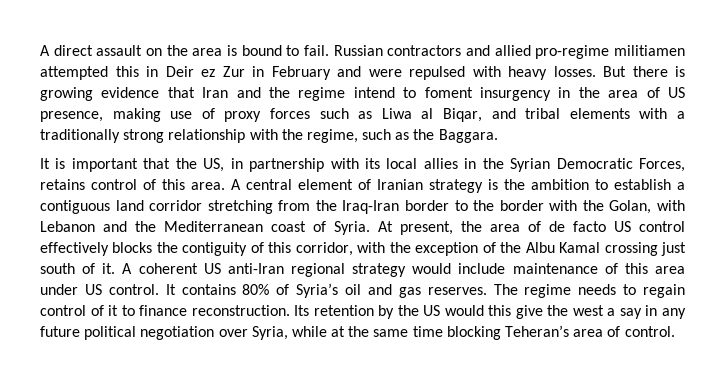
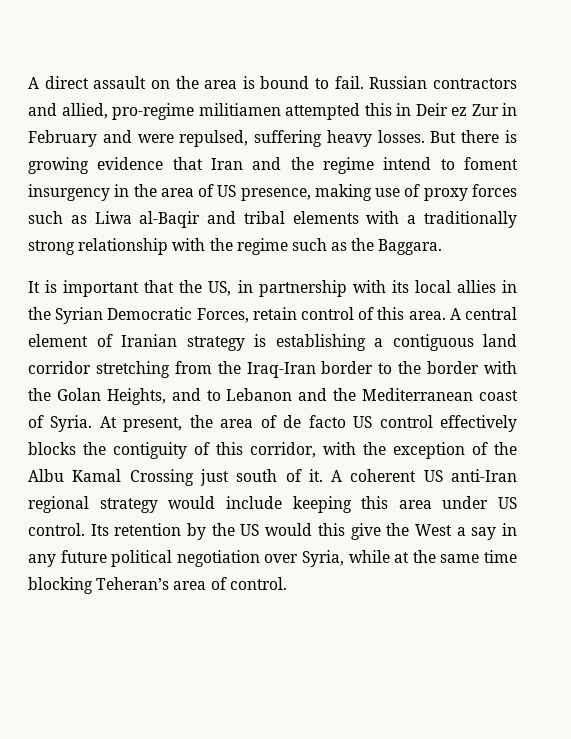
- Russian contractors and allied pro-regime militiamen attempted this in Deir ez Zur in February and were repulsed with heavy losses.
+ Russian contractors and allied, pro-regime militiamen attempted this in Deir ez Zur in February and were repulsed, suffering heavy losses.
- But there is growing evidence that Iran and the regime intend to foment insurgency in the area of US presence, making use of proxy forces such as Liwa al Biqar, and tribal elements with a traditionally strong relationship with the regime, such as the Baggara.
+ But there is growing evidence that Iran and the regime intend to foment insurgency in the area of US presence, making use of proxy forces such as Liwa al-Baqir and tribal elements with a traditionally strong relationship with the regime such as the Baggara.
- It is important that the US, in partnership with its local allies in the Syrian Democratic Forces, retains control of this area.
+ It is important that the US, in partnership with its local allies in the Syrian Democratic Forces, retain control of this area.
- A central element of Iranian strategy is the ambition to establish a contiguous land corridor stretching from the Iraq-Iran border to the border with the Golan, with Lebanon and the Mediterranean coast of Syria.
+ A central element of Iranian strategy is establishing a contiguous land corridor stretching from the Iraq-Iran border to the border with the Golan Heights, and to Lebanon and the Mediterranean coast of Syria.
- At present, the area of de facto US control effectively blocks the contiguity of this corridor, with the exception of the Albu Kamal crossing just south of it.
+ At present, the area of de facto US control effectively blocks the contiguity of this corridor, with the exception of the Albu Kamal Crossing just south of it.
- A coherent US anti-Iran regional strategy would include maintenance of this area under US control.
+ A coherent US anti-Iran regional strategy would include keeping this area under US control.
- It contains 80% of Syria’s oil and gas reserves. The regime needs to regain control of it to finance reconstruction.
- Its retention by the US would this give the west a say in any future political negotiation over Syria, while at the same time blocking Teheran’s area of control.
+ Its retention by the US would this give the West a say in any future political negotiation over Syria, while at the same time blocking Teheran’s area of control.

